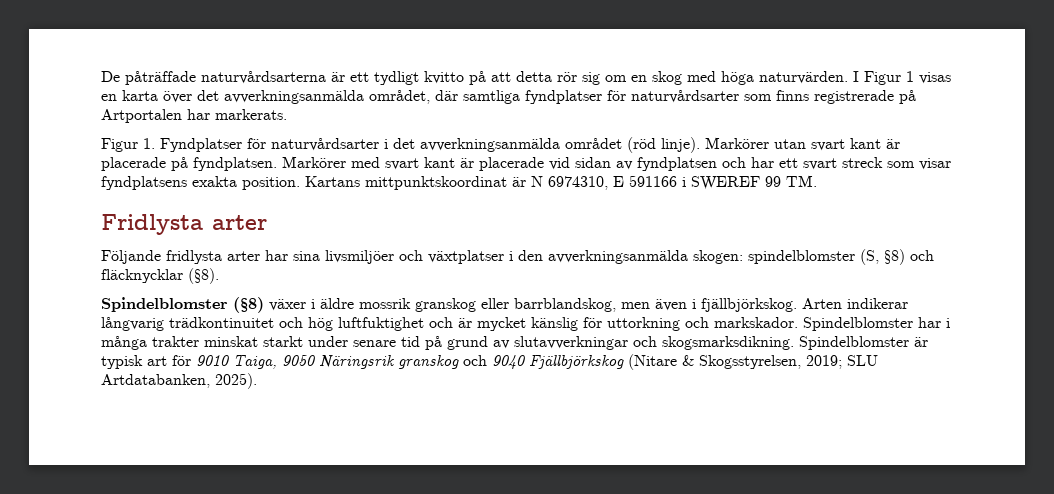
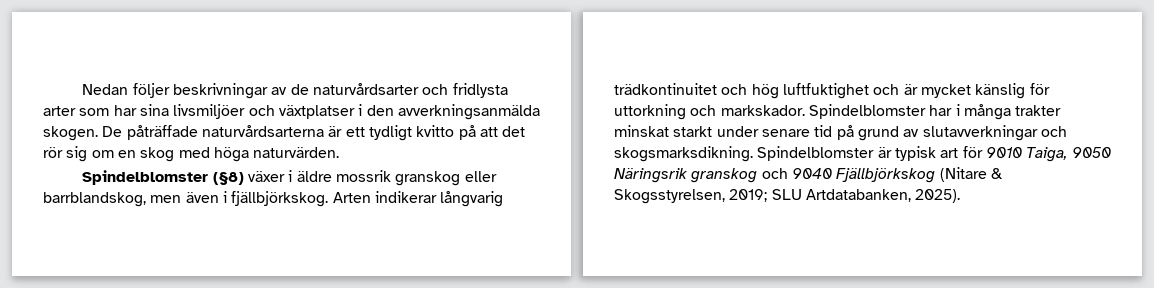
+ Nedan följer beskrivningar av de naturvårdsarter och fridlysta arter som har sina livsmiljöer och växtplatser i den avverkningsanmälda skogen.
- De påträffade naturvårdsarterna är ett tydligt kvitto på att detta rör sig om en skog med höga naturvärden. I Figur 1 visas en karta över det avverkningsanmälda området, där samtliga fyndplatser för naturvårdsarter som finns registrerade på Artportalen har markerats.
- Figur 1. Fyndplatser för naturvårdsarter i det avverkningsanmälda området (röd linje). Markörer utan svart kant är placerade på fyndplatsen. Markörer med svart kant är placerade vid sidan av fyndplatsen och har ett svart streck som visar fyndplatsens exakta position. Kartans mittpunktskoordinat är N 6974310, E 591166 i SWEREF 99 TM.
- Fridlysta arter
- Följande fridlysta arter har sina livsmiljöer och växtplatser i den avverkningsanmälda skogen: spindelblomster (S, §8) och fläcknycklar (§8).
+ De påträffade naturvårdsarterna är ett tydligt kvitto på att det rör sig om en skog med höga naturvärden.

